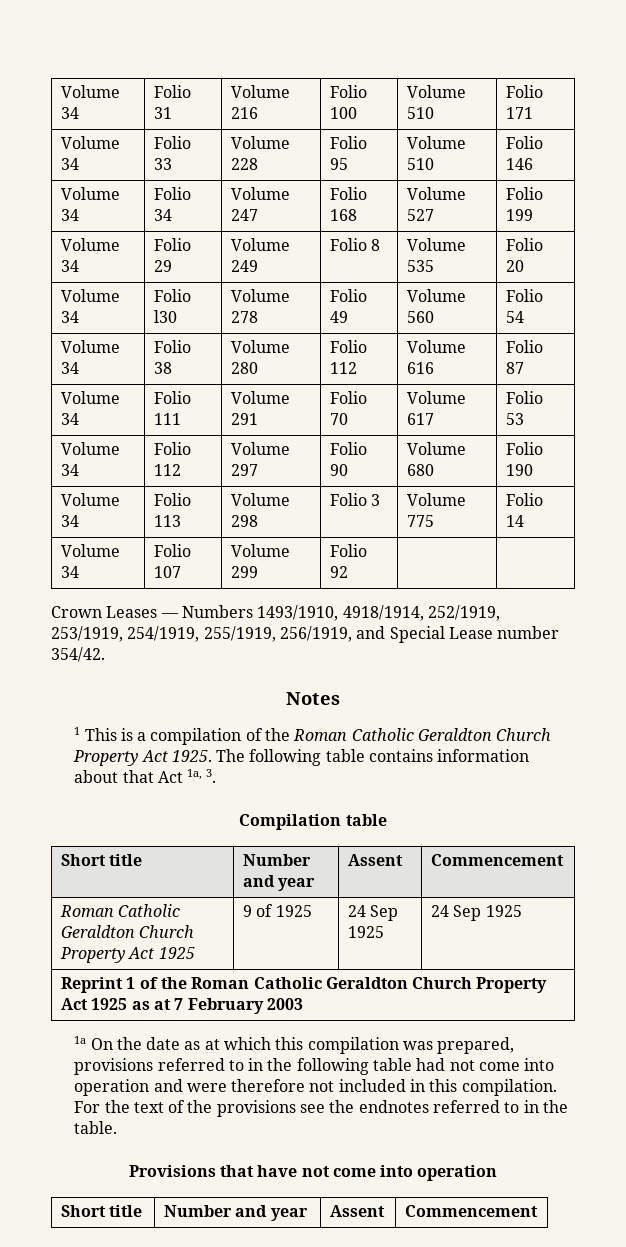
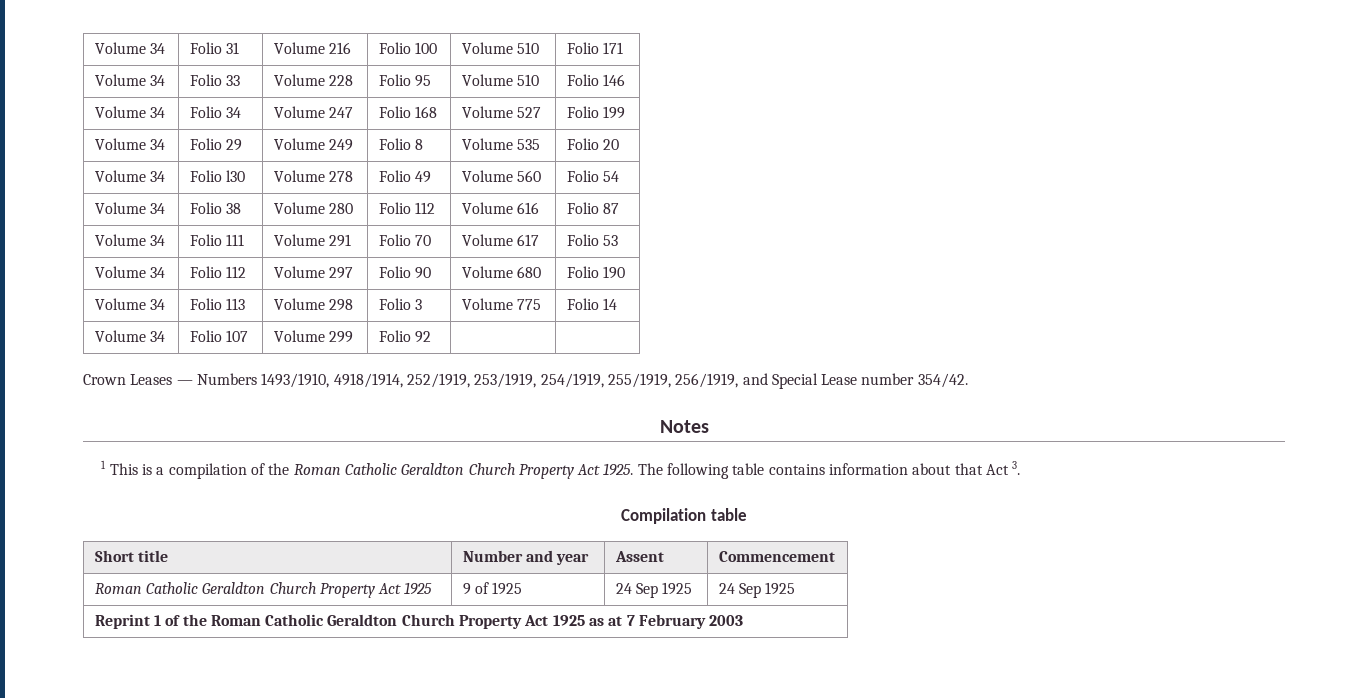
- The following table contains information about that Act 1a, 3.
+ The following table contains information about that Act 3.
- 1a On the date as at which this compilation was prepared, provisions referred to in the following table had not come into operation and were therefore not included in this compilation. For the text of the provisions see the endnotes referred to in the table.
- Provisions that have not come into operation
- Short title | Number and year | Assent | Commencement

